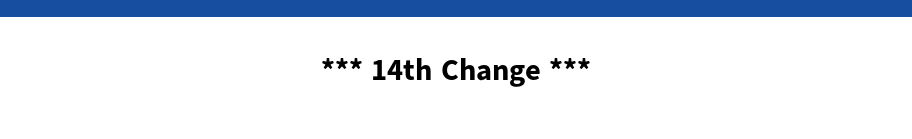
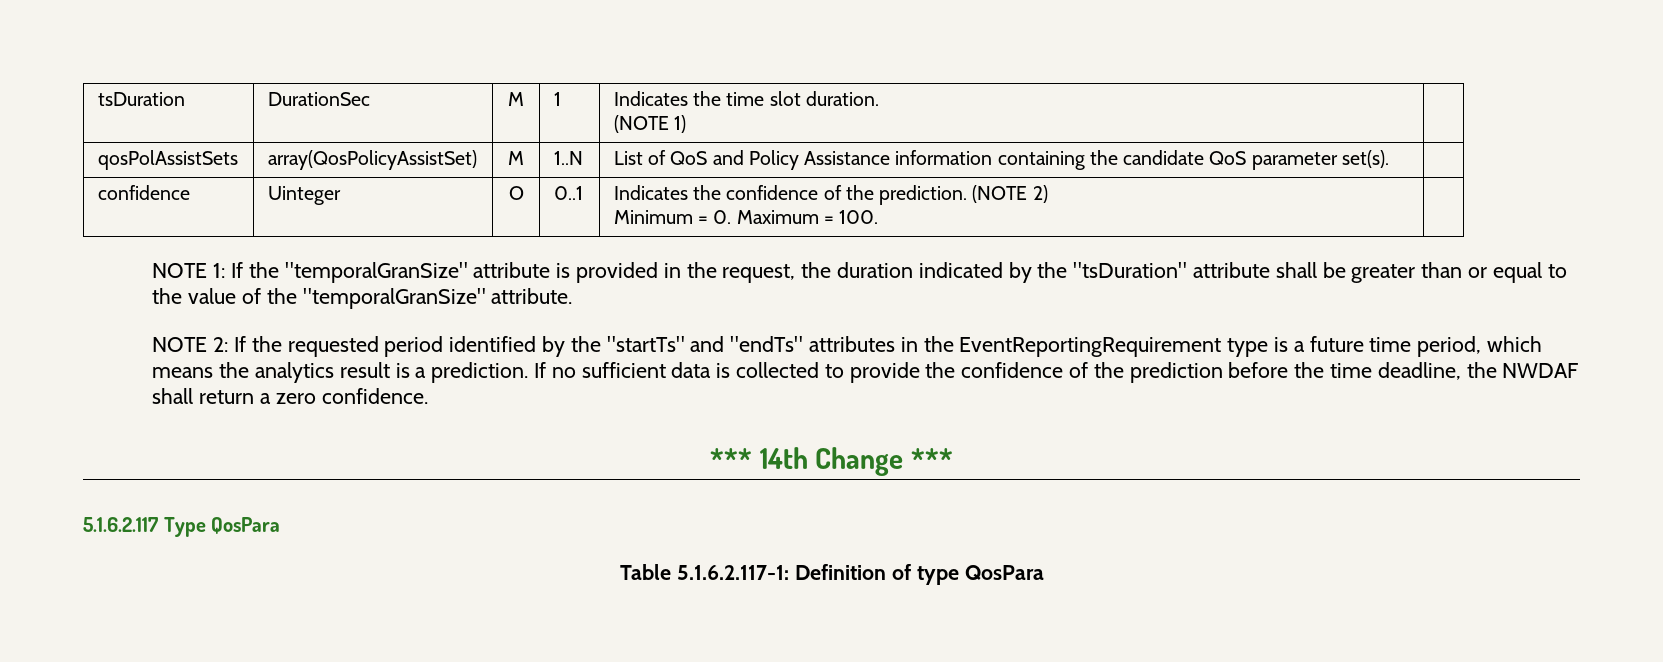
+ tsDuration | DurationSec | M | 1 | Indicates the time slot duration.
+ (NOTE 1) |
+ qosPolAssistSets | array(QosPolicyAssistSet) | M | 1..N | List of QoS and Policy Assistance information containing the candidate QoS parameter set(s). |
+ confidence | Uinteger | O | 0..1 | Indicates the confidence of the prediction. (NOTE 2)
+ Minimum = 0. Maximum = 100. |
+ NOTE 1: If the "temporalGranSize" attribute is provided in the request, the duration indicated by the "tsDuration" attribute shall be greater than or equal to the value of the "temporalGranSize" attribute.
+ NOTE 2: If the requested period identified by the "startTs" and "endTs" attributes in the EventReportingRequirement type is a future time period, which means the analytics result is a prediction. If no sufficient data is collected to provide the confidence of the prediction before the time deadline, the NWDAF shall return a zero confidence.
  *** 14th Change ***
+ 5.1.6.2.117 Type QosPara
+ Table 5.1.6.2.117-1: Definition of type QosPara

